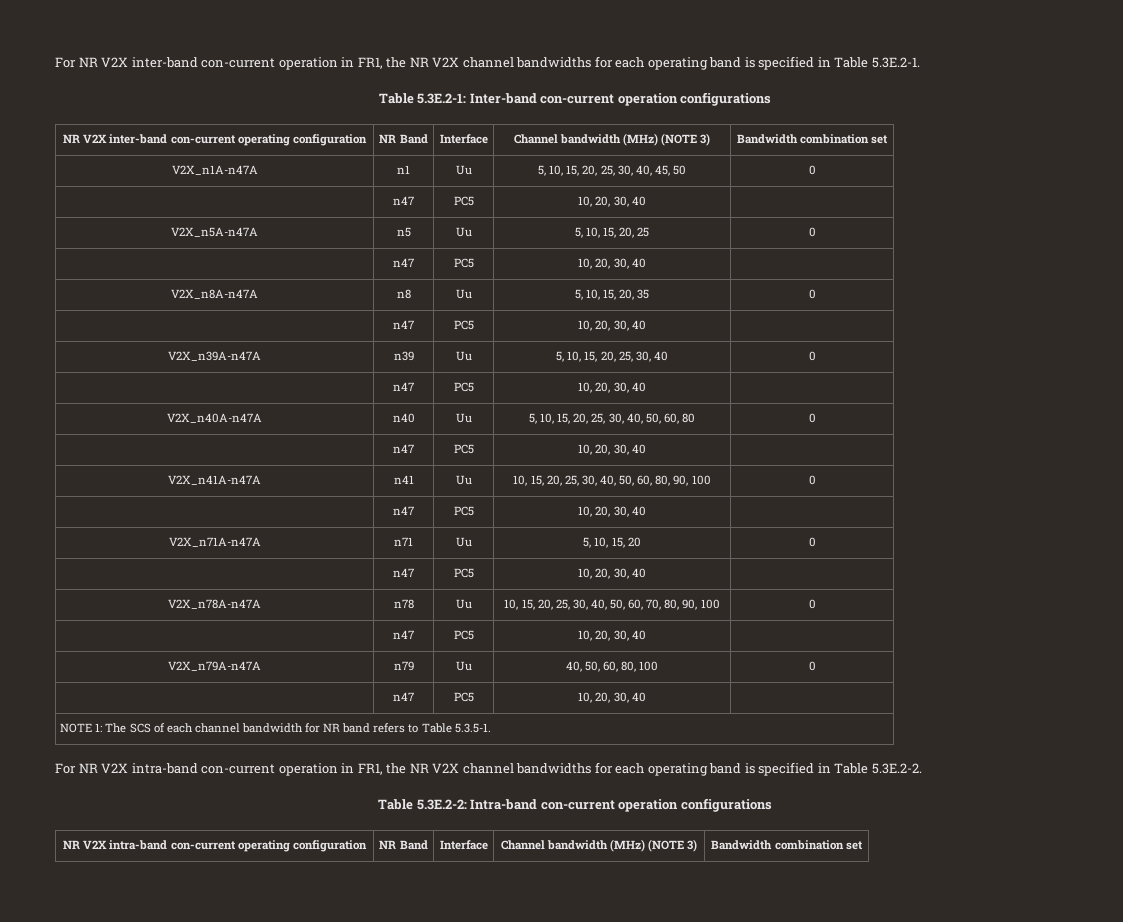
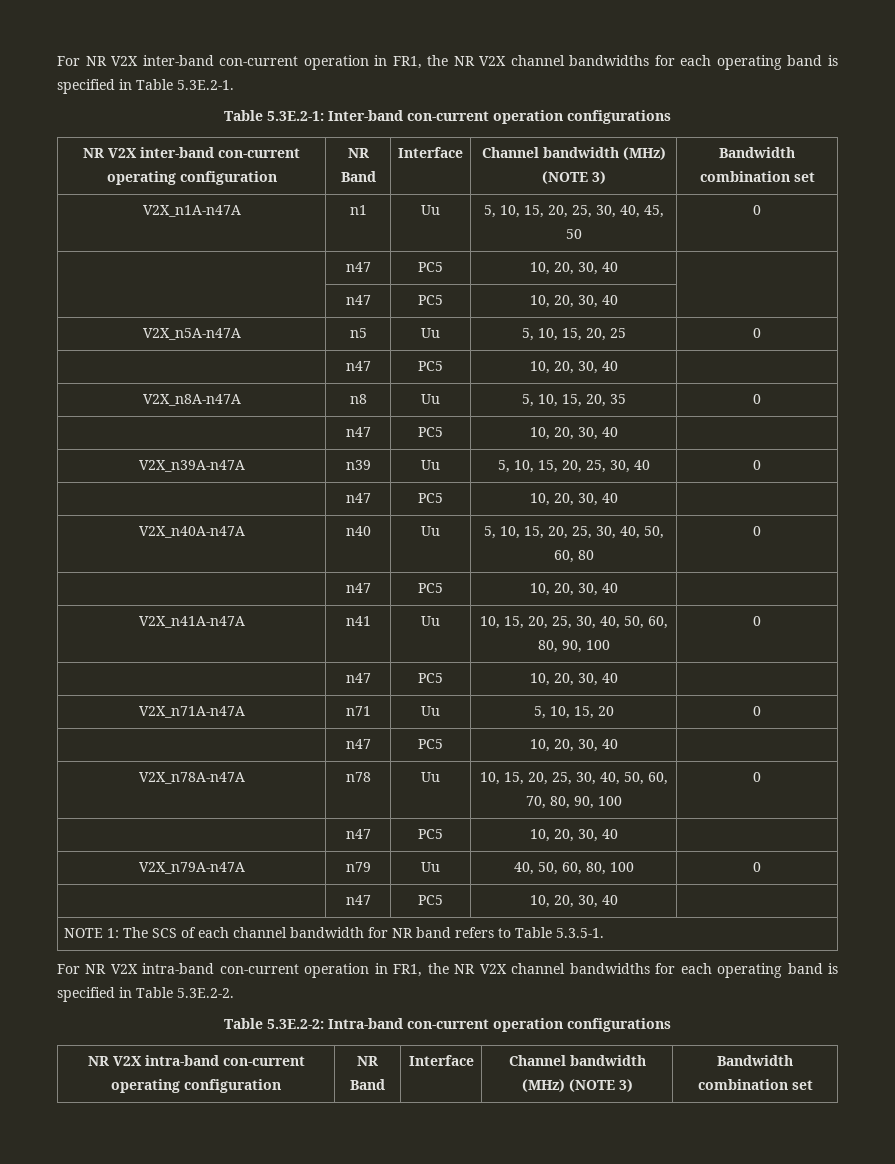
  V2X_n1A-n47A | n1 | Uu | 5, 10, 15, 20, 25, 30, 40, 45, 50 | 0
+ | n47 | PC5 | 10, 20, 30, 40 |

